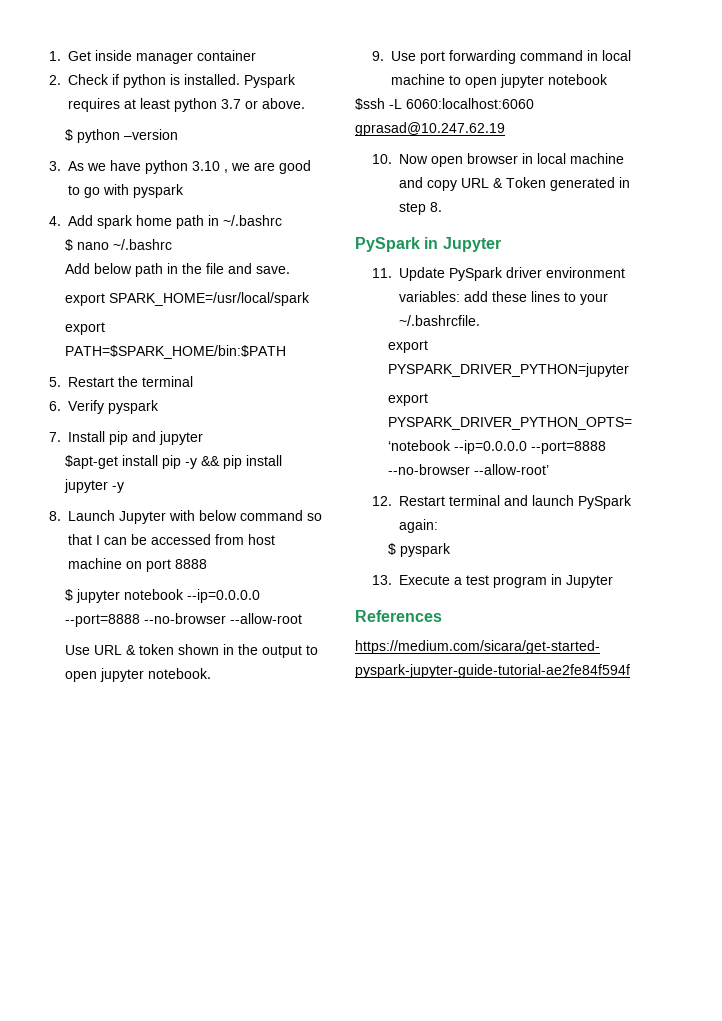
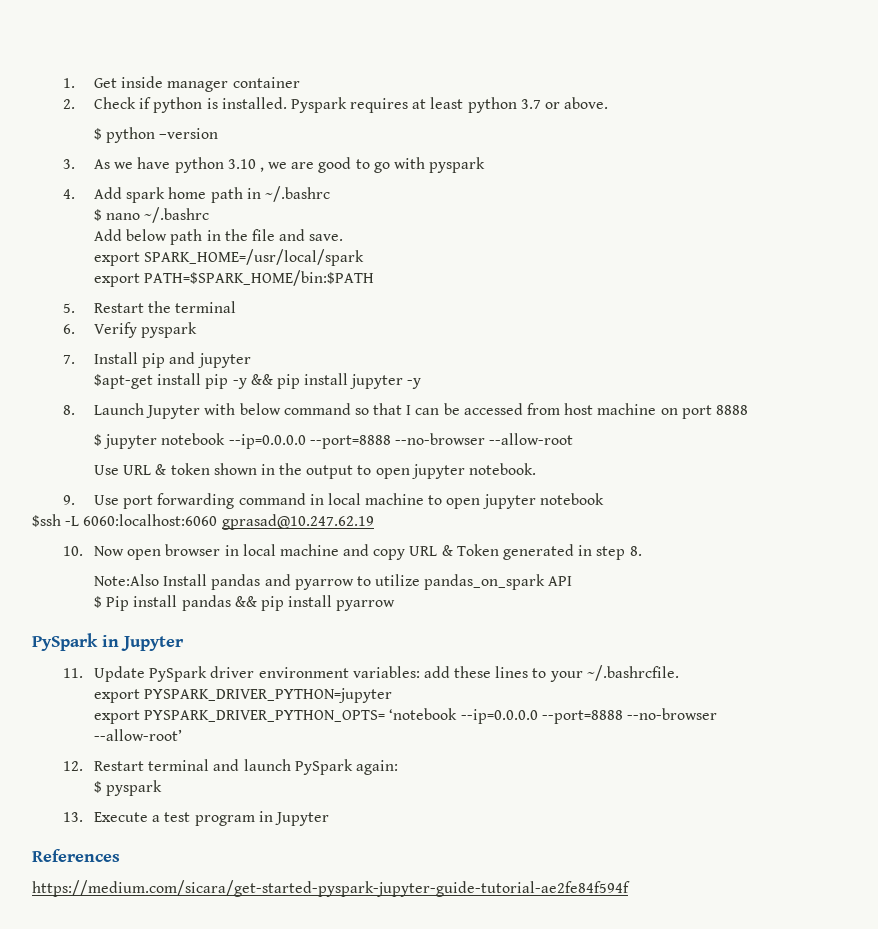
+ Note:Also Install pandas and pyarrow to utilize pandas_on_spark API
+ $ Pip install pandas && pip install pyarrow

